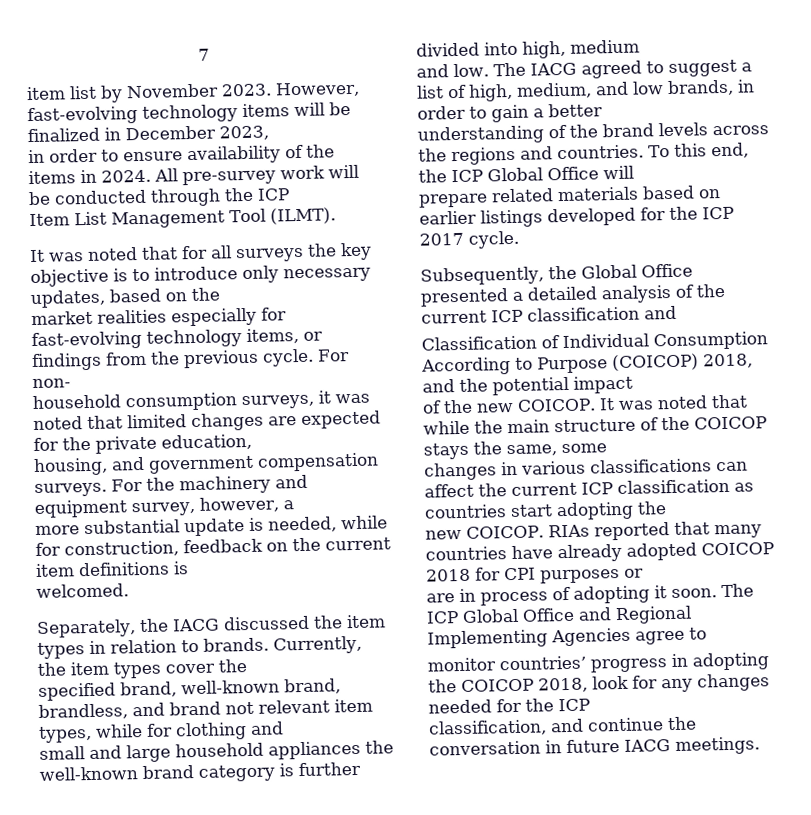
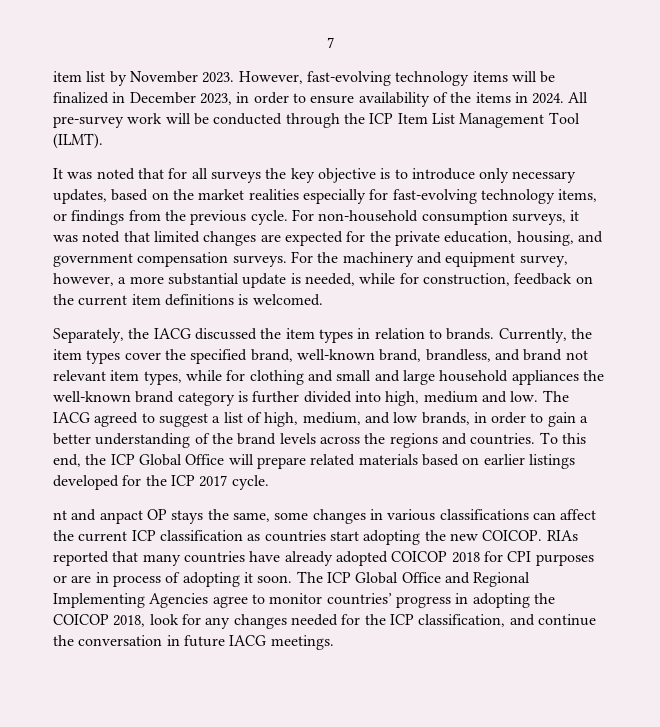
- However, fast-evolving technology items will be finalized in December 2023,
- in order to ensure availability of the items in 2024.
+ However, fast-evolving technology items will be finalized in December 2023, in order to ensure availability of the items in 2024.
- All pre-survey work will be conducted through the ICP
- Item List Management Tool (ILMT).
+ All pre-survey work will be conducted through the ICP Item List Management Tool (ILMT).
- It was noted that for all surveys the key objective is to introduce only necessary updates, based on the
- market realities especially for fast-evolving technology items, or findings from the previous cycle.
+ It was noted that for all surveys the key objective is to introduce only necessary updates, based on the market realities especially for fast-evolving technology items, or findings from the previous cycle.
- For non-
- household consumption surveys, it was noted that limited changes are expected for the private education,
- housing, and government compensation surveys.
+ For non-household consumption surveys, it was noted that limited changes are expected for the private education, housing, and government compensation surveys.
- For the machinery and equipment survey, however, a
- more substantial update is needed, while for construction, feedback on the current item definitions is
- welcomed.
+ For the machinery and equipment survey, however, a more substantial update is needed, while for construction, feedback on the current item definitions is welcomed.
- Currently, the item types cover the
- specified brand, well-known brand, brandless, and brand not relevant item types, while for clothing and
- small and large household appliances the well-known brand category is further divided into high, medium
- and low.
+ Currently, the item types cover the specified brand, well-known brand, brandless, and brand not relevant item types, while for clothing and small and large household appliances the well-known brand category is further divided into high, medium and low.
- The IACG agreed to suggest a list of high, medium, and low brands, in order to gain a better
- understanding of the brand levels across the regions and countries.
+ The IACG agreed to suggest a list of high, medium, and low brands, in order to gain a better understanding of the brand levels across the regions and countries.
- To this end, the ICP Global Office will
- prepare related materials based on earlier listings developed for the ICP 2017 cycle.
+ To this end, the ICP Global Office will prepare related materials based on earlier listings developed for the ICP 2017 cycle.
- Subsequently, the Global Office presented a detailed analysis of the current ICP classification and
- Classification of Individual Consumption According to Purpose (COICOP) 2018, and the potential impact
- of the new COICOP. It was noted that while the main structure of the COICOP stays the same, some
- changes in various classifications can affect the current ICP classification as countries start adopting the
- new COICOP.
+ nt and anpact OP stays the same, some changes in various classifications can affect the current ICP classification as countries start adopting the new COICOP.
- RIAs reported that many countries have already adopted COICOP 2018 for CPI purposes or
- are in process of adopting it soon.
+ RIAs reported that many countries have already adopted COICOP 2018 for CPI purposes or are in process of adopting it soon.
- The ICP Global Office and Regional Implementing Agencies agree to
- monitor countries’ progress in adopting the COICOP 2018, look for any changes needed for the ICP
- classification, and continue the conversation in future IACG meetings.
+ The ICP Global Office and Regional Implementing Agencies agree to monitor countries’ progress in adopting the COICOP 2018, look for any changes needed for the ICP classification, and continue the conversation in future IACG meetings.

